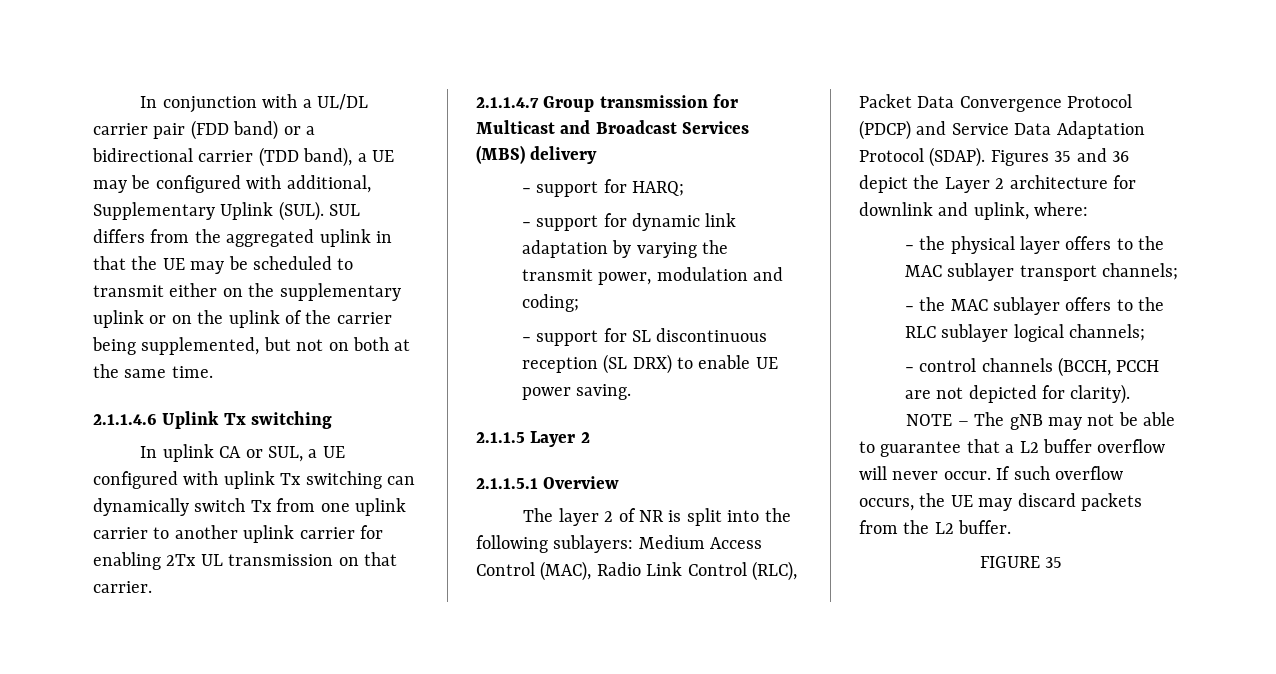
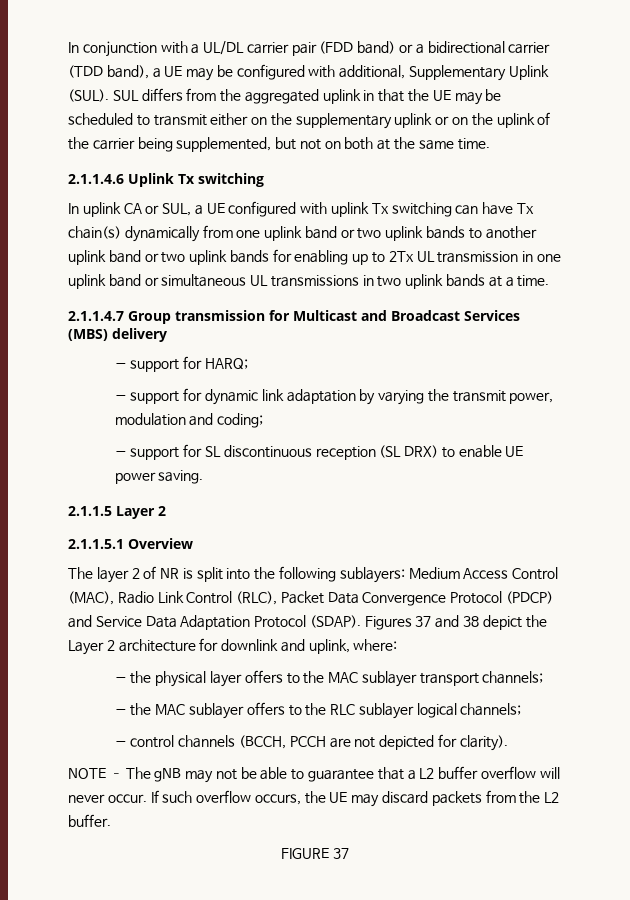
- In uplink CA or SUL, a UE configured with uplink Tx switching can dynamically switch Tx from one uplink carrier to another uplink carrier for enabling 2Tx UL transmission on that carrier.
+ In uplink CA or SUL, a UE configured with uplink Tx switching can have Tx chain(s) dynamically from one uplink band or two uplink bands to another uplink band or two uplink bands for enabling up to 2Tx UL transmission in one uplink band or simultaneous UL transmissions in two uplink bands at a time.
- Figures 35 and 36 depict the Layer 2 architecture for downlink and uplink, where:
+ Figures 37 and 38 depict the Layer 2 architecture for downlink and uplink, where:
- FIGURE 35
+ FIGURE 37

